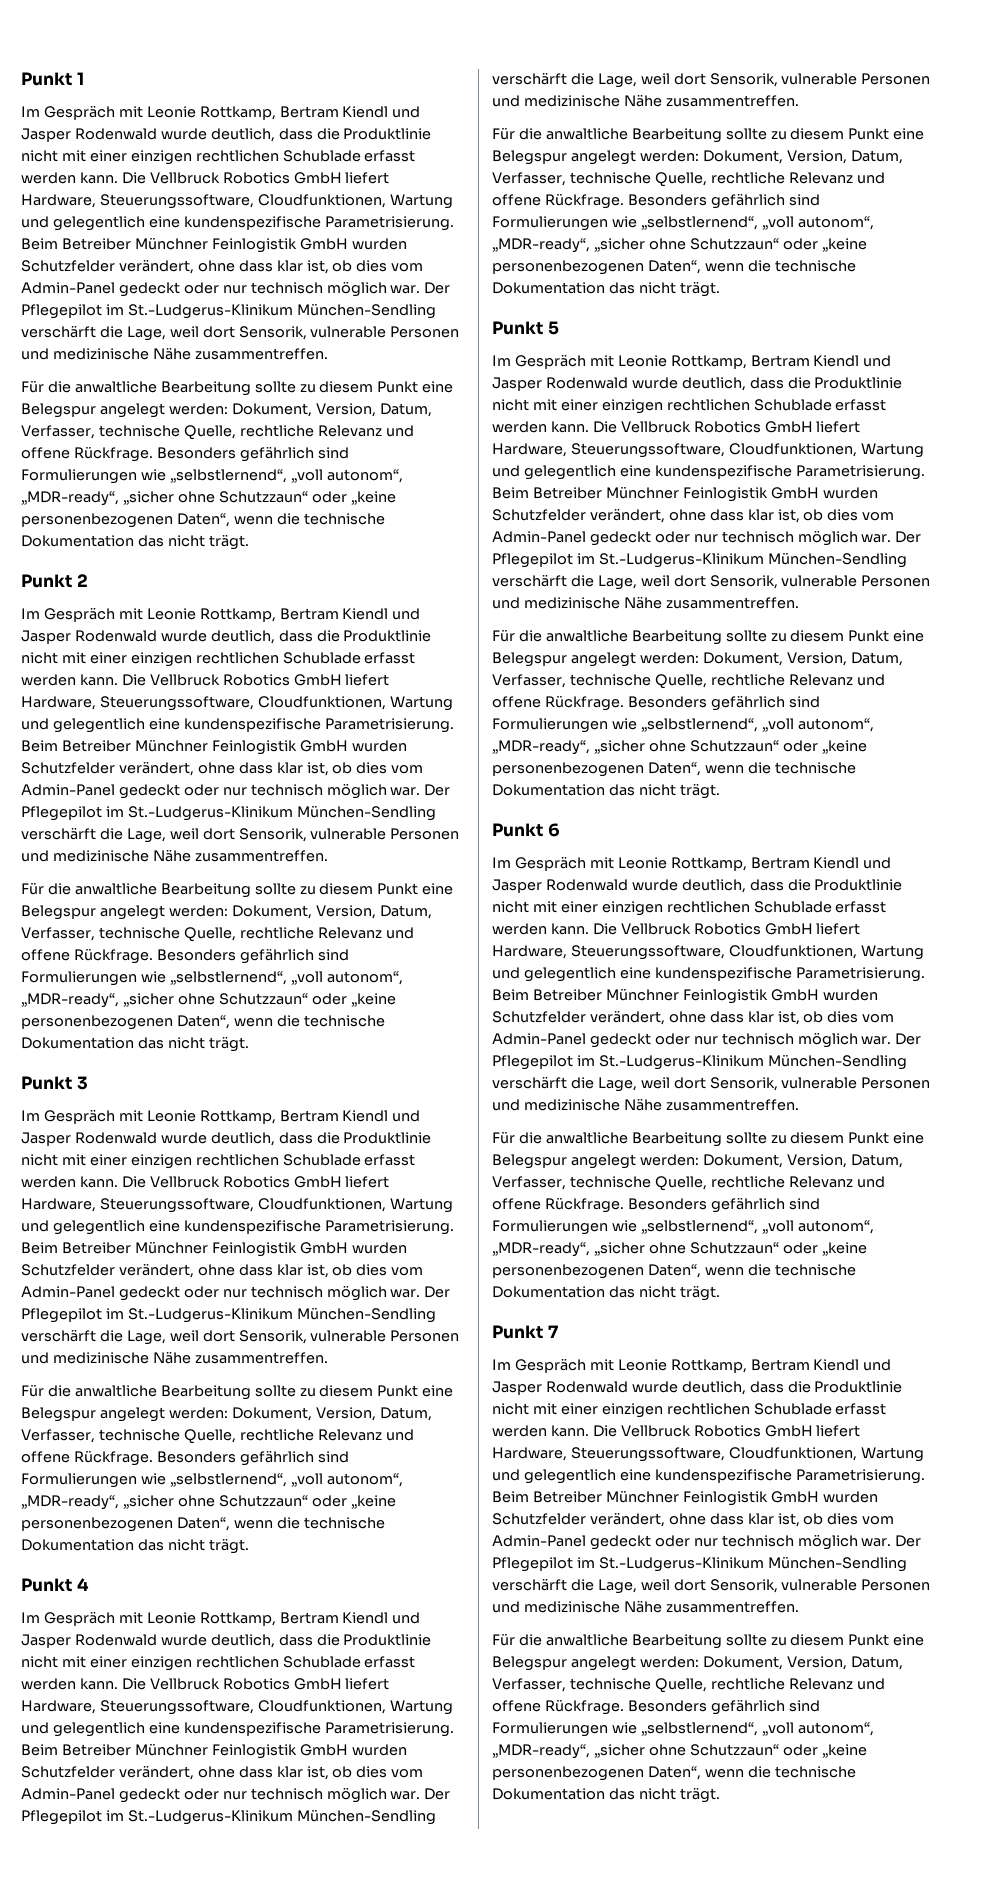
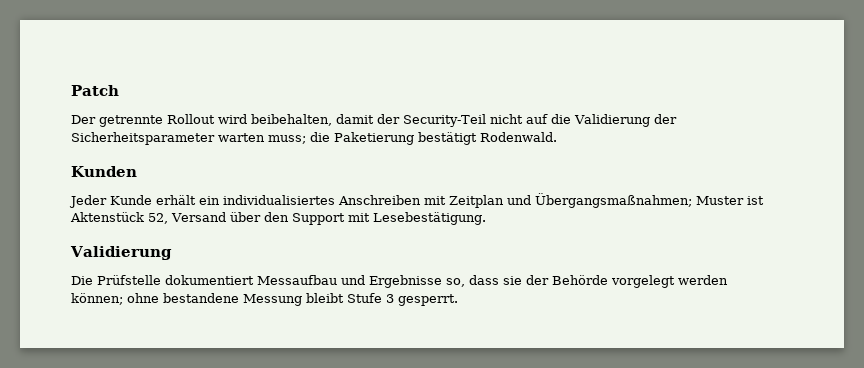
- Punkt 1
- Im Gespräch mit Leonie Rottkamp, Bertram Kiendl und Jasper Rodenwald wurde deutlich, dass die Produktlinie nicht mit einer einzigen rechtlichen Schublade erfasst werden kann. Die Vellbruck Robotics GmbH liefert Hardware, Steuerungssoftware, Cloudfunktionen, Wartung und gelegentlich eine kundenspezifische Parametrisierung. Beim Betreiber Münchner Feinlogistik GmbH wurden Schutzfelder verändert, ohne dass klar ist, ob dies vom Admin-Panel gedeckt oder nur technisch möglich war. Der Pflegepilot im St.-Ludgerus-Klinikum München-Sendling verschärft die Lage, weil dort Sensorik, vulnerable Personen und medizinische Nähe zusammentreffen.
- Für die anwaltliche Bearbeitung sollte zu diesem Punkt eine Belegspur angelegt werden: Dokument, Version, Datum, Verfasser, technische Quelle, rechtliche Relevanz und offene Rückfrage. Besonders gefährlich sind Formulierungen wie „selbstlernend“, „voll autonom“, „MDR-ready“, „sicher ohne Schutzzaun“ oder „keine personenbezogenen Daten“, wenn die technische Dokumentation das nicht trägt.
- Punkt 2
- Im Gespräch mit Leonie Rottkamp, Bertram Kiendl und Jasper Rodenwald wurde deutlich, dass die Produktlinie nicht mit einer einzigen rechtlichen Schublade erfasst werden kann. Die Vellbruck Robotics GmbH liefert Hardware, Steuerungssoftware, Cloudfunktionen, Wartung und gelegentlich eine kundenspezifische Parametrisierung. Beim Betreiber Münchner Feinlogistik GmbH wurden Schutzfelder verändert, ohne dass klar ist, ob dies vom Admin-Panel gedeckt oder nur technisch möglich war. Der Pflegepilot im St.-Ludgerus-Klinikum München-Sendling verschärft die Lage, weil dort Sensorik, vulnerable Personen und medizinische Nähe zusammentreffen.
- Für die anwaltliche Bearbeitung sollte zu diesem Punkt eine Belegspur angelegt werden: Dokument, Version, Datum, Verfasser, technische Quelle, rechtliche Relevanz und offene Rückfrage. Besonders gefährlich sind Formulierungen wie „selbstlernend“, „voll autonom“, „MDR-ready“, „sicher ohne Schutzzaun“ oder „keine personenbezogenen Daten“, wenn die technische Dokumentation das nicht trägt.
- Punkt 3
- Im Gespräch mit Leonie Rottkamp, Bertram Kiendl und Jasper Rodenwald wurde deutlich, dass die Produktlinie nicht mit einer einzigen rechtlichen Schublade erfasst werden kann. Die Vellbruck Robotics GmbH liefert Hardware, Steuerungssoftware, Cloudfunktionen, Wartung und gelegentlich eine kundenspezifische Parametrisierung. Beim Betreiber Münchner Feinlogistik GmbH wurden Schutzfelder verändert, ohne dass klar ist, ob dies vom Admin-Panel gedeckt oder nur technisch möglich war. Der Pflegepilot im St.-Ludgerus-Klinikum München-Sendling verschärft die Lage, weil dort Sensorik, vulnerable Personen und medizinische Nähe zusammentreffen.
- Für die anwaltliche Bearbeitung sollte zu diesem Punkt eine Belegspur angelegt werden: Dokument, Version, Datum, Verfasser, technische Quelle, rechtliche Relevanz und offene Rückfrage. Besonders gefährlich sind Formulierungen wie „selbstlernend“, „voll autonom“, „MDR-ready“, „sicher ohne Schutzzaun“ oder „keine personenbezogenen Daten“, wenn die technische Dokumentation das nicht trägt.
- Punkt 4
- Im Gespräch mit Leonie Rottkamp, Bertram Kiendl und Jasper Rodenwald wurde deutlich, dass die Produktlinie nicht mit einer einzigen rechtlichen Schublade erfasst werden kann. Die Vellbruck Robotics GmbH liefert Hardware, Steuerungssoftware, Cloudfunktionen, Wartung und gelegentlich eine kundenspezifische Parametrisierung. Beim Betreiber Münchner Feinlogistik GmbH wurden Schutzfelder verändert, ohne dass klar ist, ob dies vom Admin-Panel gedeckt oder nur technisch möglich war. Der Pflegepilot im St.-Ludgerus-Klinikum München-Sendling verschärft die Lage, weil dort Sensorik, vulnerable Personen und medizinische Nähe zusammentreffen.
- Für die anwaltliche Bearbeitung sollte zu diesem Punkt eine Belegspur angelegt werden: Dokument, Version, Datum, Verfasser, technische Quelle, rechtliche Relevanz und offene Rückfrage. Besonders gefährlich sind Formulierungen wie „selbstlernend“, „voll autonom“, „MDR-ready“, „sicher ohne Schutzzaun“ oder „keine personenbezogenen Daten“, wenn die technische Dokumentation das nicht trägt.
- Punkt 5
- Im Gespräch mit Leonie Rottkamp, Bertram Kiendl und Jasper Rodenwald wurde deutlich, dass die Produktlinie nicht mit einer einzigen rechtlichen Schublade erfasst werden kann. Die Vellbruck Robotics GmbH liefert Hardware, Steuerungssoftware, Cloudfunktionen, Wartung und gelegentlich eine kundenspezifische Parametrisierung. Beim Betreiber Münchner Feinlogistik GmbH wurden Schutzfelder verändert, ohne dass klar ist, ob dies vom Admin-Panel gedeckt oder nur technisch möglich war. Der Pflegepilot im St.-Ludgerus-Klinikum München-Sendling verschärft die Lage, weil dort Sensorik, vulnerable Personen und medizinische Nähe zusammentreffen.
- Für die anwaltliche Bearbeitung sollte zu diesem Punkt eine Belegspur angelegt werden: Dokument, Version, Datum, Verfasser, technische Quelle, rechtliche Relevanz und offene Rückfrage. Besonders gefährlich sind Formulierungen wie „selbstlernend“, „voll autonom“, „MDR-ready“, „sicher ohne Schutzzaun“ oder „keine personenbezogenen Daten“, wenn die technische Dokumentation das nicht trägt.
- Punkt 6
- Im Gespräch mit Leonie Rottkamp, Bertram Kiendl und Jasper Rodenwald wurde deutlich, dass die Produktlinie nicht mit einer einzigen rechtlichen Schublade erfasst werden kann. Die Vellbruck Robotics GmbH liefert Hardware, Steuerungssoftware, Cloudfunktionen, Wartung und gelegentlich eine kundenspezifische Parametrisierung. Beim Betreiber Münchner Feinlogistik GmbH wurden Schutzfelder verändert, ohne dass klar ist, ob dies vom Admin-Panel gedeckt oder nur technisch möglich war. Der Pflegepilot im St.-Ludgerus-Klinikum München-Sendling verschärft die Lage, weil dort Sensorik, vulnerable Personen und medizinische Nähe zusammentreffen.
- Für die anwaltliche Bearbeitung sollte zu diesem Punkt eine Belegspur angelegt werden: Dokument, Version, Datum, Verfasser, technische Quelle, rechtliche Relevanz und offene Rückfrage. Besonders gefährlich sind Formulierungen wie „selbstlernend“, „voll autonom“, „MDR-ready“, „sicher ohne Schutzzaun“ oder „keine personenbezogenen Daten“, wenn die technische Dokumentation das nicht trägt.
- Punkt 7
- Im Gespräch mit Leonie Rottkamp, Bertram Kiendl und Jasper Rodenwald wurde deutlich, dass die Produktlinie nicht mit einer einzigen rechtlichen Schublade erfasst werden kann. Die Vellbruck Robotics GmbH liefert Hardware, Steuerungssoftware, Cloudfunktionen, Wartung und gelegentlich eine kundenspezifische Parametrisierung. Beim Betreiber Münchner Feinlogistik GmbH wurden Schutzfelder verändert, ohne dass klar ist, ob dies vom Admin-Panel gedeckt oder nur technisch möglich war. Der Pflegepilot im St.-Ludgerus-Klinikum München-Sendling verschärft die Lage, weil dort Sensorik, vulnerable Personen und medizinische Nähe zusammentreffen.
- Für die anwaltliche Bearbeitung sollte zu diesem Punkt eine Belegspur angelegt werden: Dokument, Version, Datum, Verfasser, technische Quelle, rechtliche Relevanz und offene Rückfrage. Besonders gefährlich sind Formulierungen wie „selbstlernend“, „voll autonom“, „MDR-ready“, „sicher ohne Schutzzaun“ oder „keine personenbezogenen Daten“, wenn die technische Dokumentation das nicht trägt.
+ Patch
+ Der getrennte Rollout wird beibehalten, damit der Security-Teil nicht auf die Validierung der Sicherheitsparameter warten muss; die Paketierung bestätigt Rodenwald.
+ Kunden
+ Jeder Kunde erhält ein individualisiertes Anschreiben mit Zeitplan und Übergangsmaßnahmen; Muster ist Aktenstück 52, Versand über den Support mit Lesebestätigung.
+ Validierung
+ Die Prüfstelle dokumentiert Messaufbau und Ergebnisse so, dass sie der Behörde vorgelegt werden können; ohne bestandene Messung bleibt Stufe 3 gesperrt.

